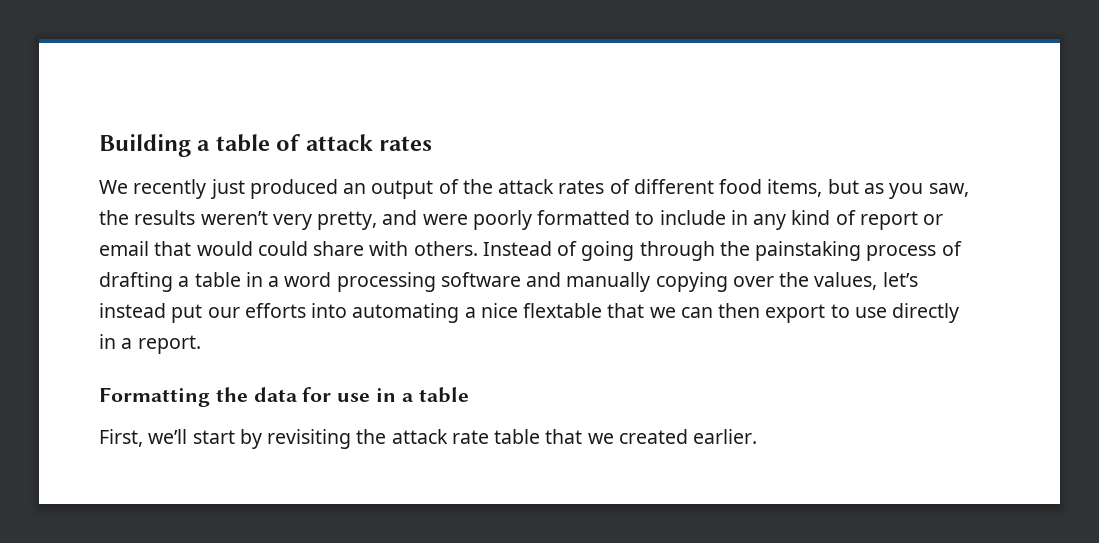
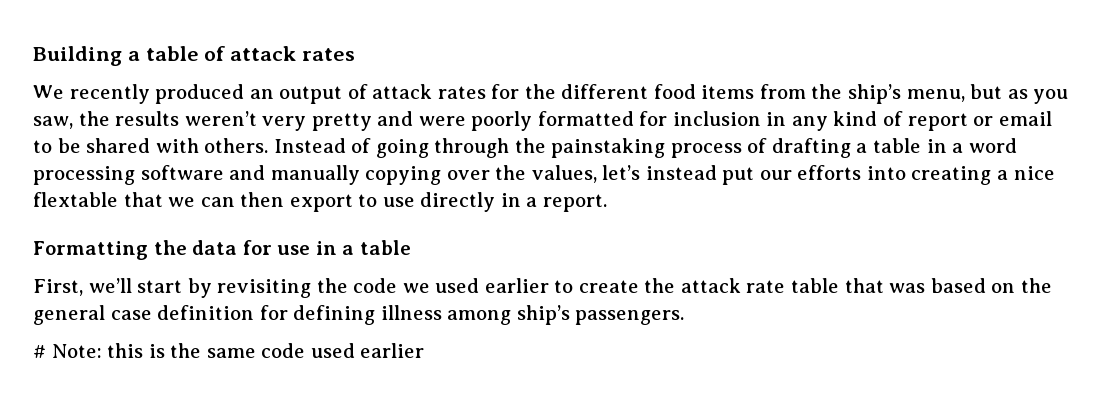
- We recently just produced an output of the attack rates of different food items, but as you saw, the results weren’t very pretty, and were poorly formatted to include in any kind of report or email that would could share with others.
+ We recently produced an output of attack rates for the different food items from the ship’s menu, but as you saw, the results weren’t very pretty and were poorly formatted for inclusion in any kind of report or email to be shared with others.
- Instead of going through the painstaking process of drafting a table in a word processing software and manually copying over the values, let’s instead put our efforts into automating a nice flextable that we can then export to use directly in a report.
+ Instead of going through the painstaking process of drafting a table in a word processing software and manually copying over the values, let’s instead put our efforts into creating a nice flextable that we can then export to use directly in a report.
- First, we’ll start by revisiting the attack rate table that we created earlier.
+ First, we’ll start by revisiting the code we used earlier to create the attack rate table that was based on the general case definition for defining illness among ship’s passengers.
+ # Note: this is the same code used earlier

